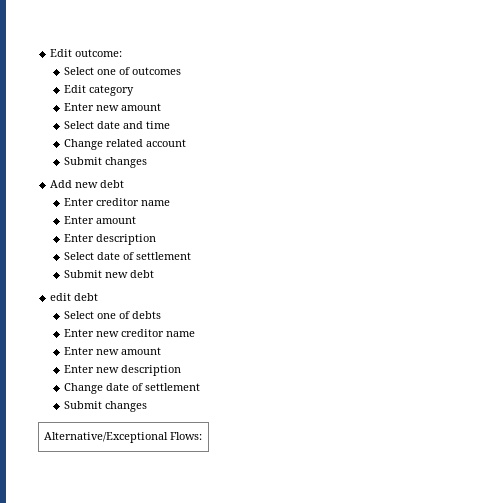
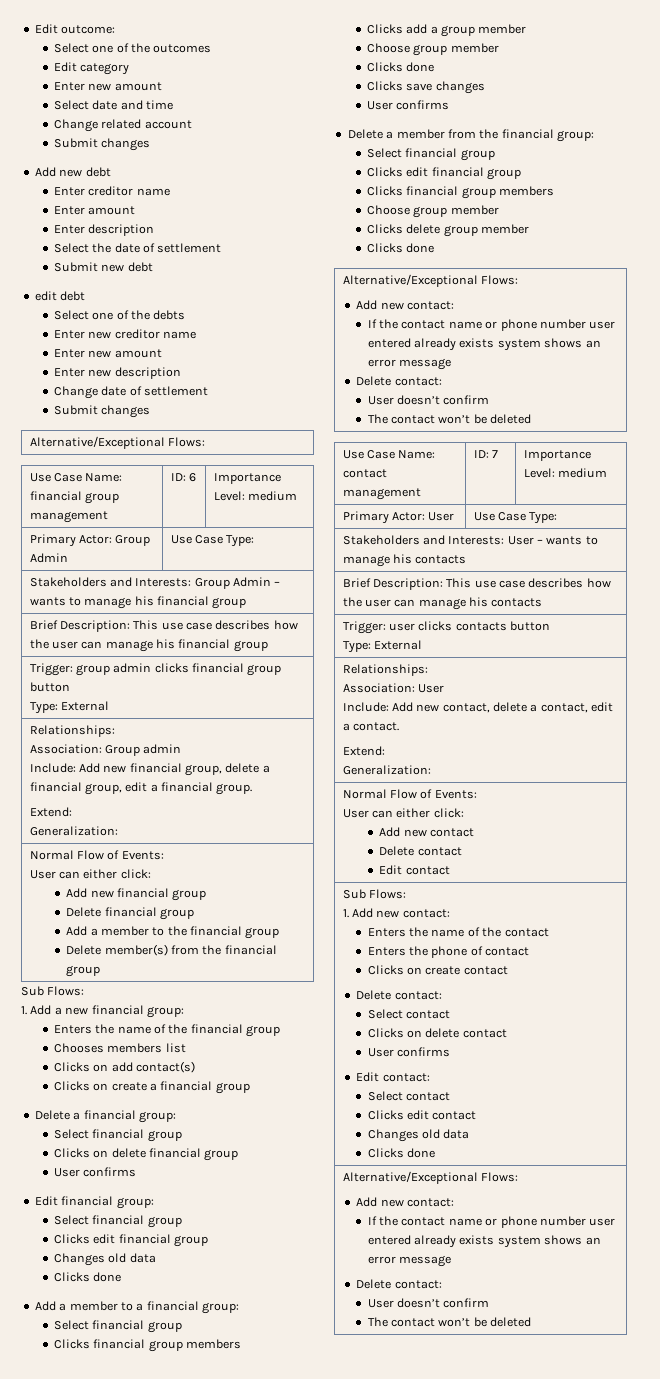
- Select one of outcomes
+ Select one of the outcomes
- Select date of settlement
+ Select the date of settlement
- Select one of debts
+ Select one of the debts
+ Use Case Name: financial group management | ID: 6 | Importance Level: medium
+ Primary Actor: Group Admin | Use Case Type:
+ Stakeholders and Interests: Group Admin – wants to manage his financial group
+ Brief Description: This use case describes how the user can manage his financial group
+ Trigger: group admin clicks financial group button
+ Type: External
+ Relationships:
+ Association: Group admin
+ Include: Add new financial group, delete a financial group, edit a financial group.
+ Extend:
+ Generalization:
+ Normal Flow of Events:
+ User can either click:
+ Add new financial group
+ Delete financial group
+ Add a member to the financial group
+ Delete member(s) from the financial group
+ Sub Flows:
+ 1. Add a new financial group:
+ Enters the name of the financial group
+ Chooses members list
+ Clicks on add contact(s)
+ Clicks on create a financial group
+ Delete a financial group:
+ Select financial group
+ Clicks on delete financial group
+ User confirms
+ Edit financial group:
+ Select financial group
+ Clicks edit financial group
+ Changes old data
+ Clicks done
+ Add a member to a financial group:
+ Select financial group
+ Clicks financial group members
+ Clicks add a group member
+ Choose group member
+ Clicks done
+ Clicks save changes
+ User confirms
+ Delete a member from the financial group:
+ Select financial group
+ Clicks edit financial group
+ Clicks financial group members
+ Choose group member
+ Clicks delete group member
+ Clicks done
+ Alternative/Exceptional Flows:
+ Add new contact:
+ If the contact name or phone number user entered already exists system shows an error message
+ Delete contact:
+ User doesn’t confirm
+ The contact won’t be deleted
+ Use Case Name: contact management | ID: 7 | Importance Level: medium
+ Primary Actor: User | Use Case Type:
+ Stakeholders and Interests: User – wants to manage his contacts
+ Brief Description: This use case describes how the user can manage his contacts
+ Trigger: user clicks contacts button
+ Type: External
+ Relationships:
+ Association: User
+ Include: Add new contact, delete a contact, edit a contact.
+ Extend:
+ Generalization:
+ Normal Flow of Events:
+ User can either click:
+ Add new contact
+ Delete contact
+ Edit contact
+ Sub Flows:
+ 1. Add new contact:
+ Enters the name of the contact
+ Enters the phone of contact
+ Clicks on create contact
+ Delete contact:
+ Select contact
+ Clicks on delete contact
+ User confirms
+ Edit contact:
+ Select contact
+ Clicks edit contact
+ Changes old data
+ Clicks done
+ Alternative/Exceptional Flows:
+ Add new contact:
+ If the contact name or phone number user entered already exists system shows an error message
+ Delete contact:
+ User doesn’t confirm
+ The contact won’t be deleted

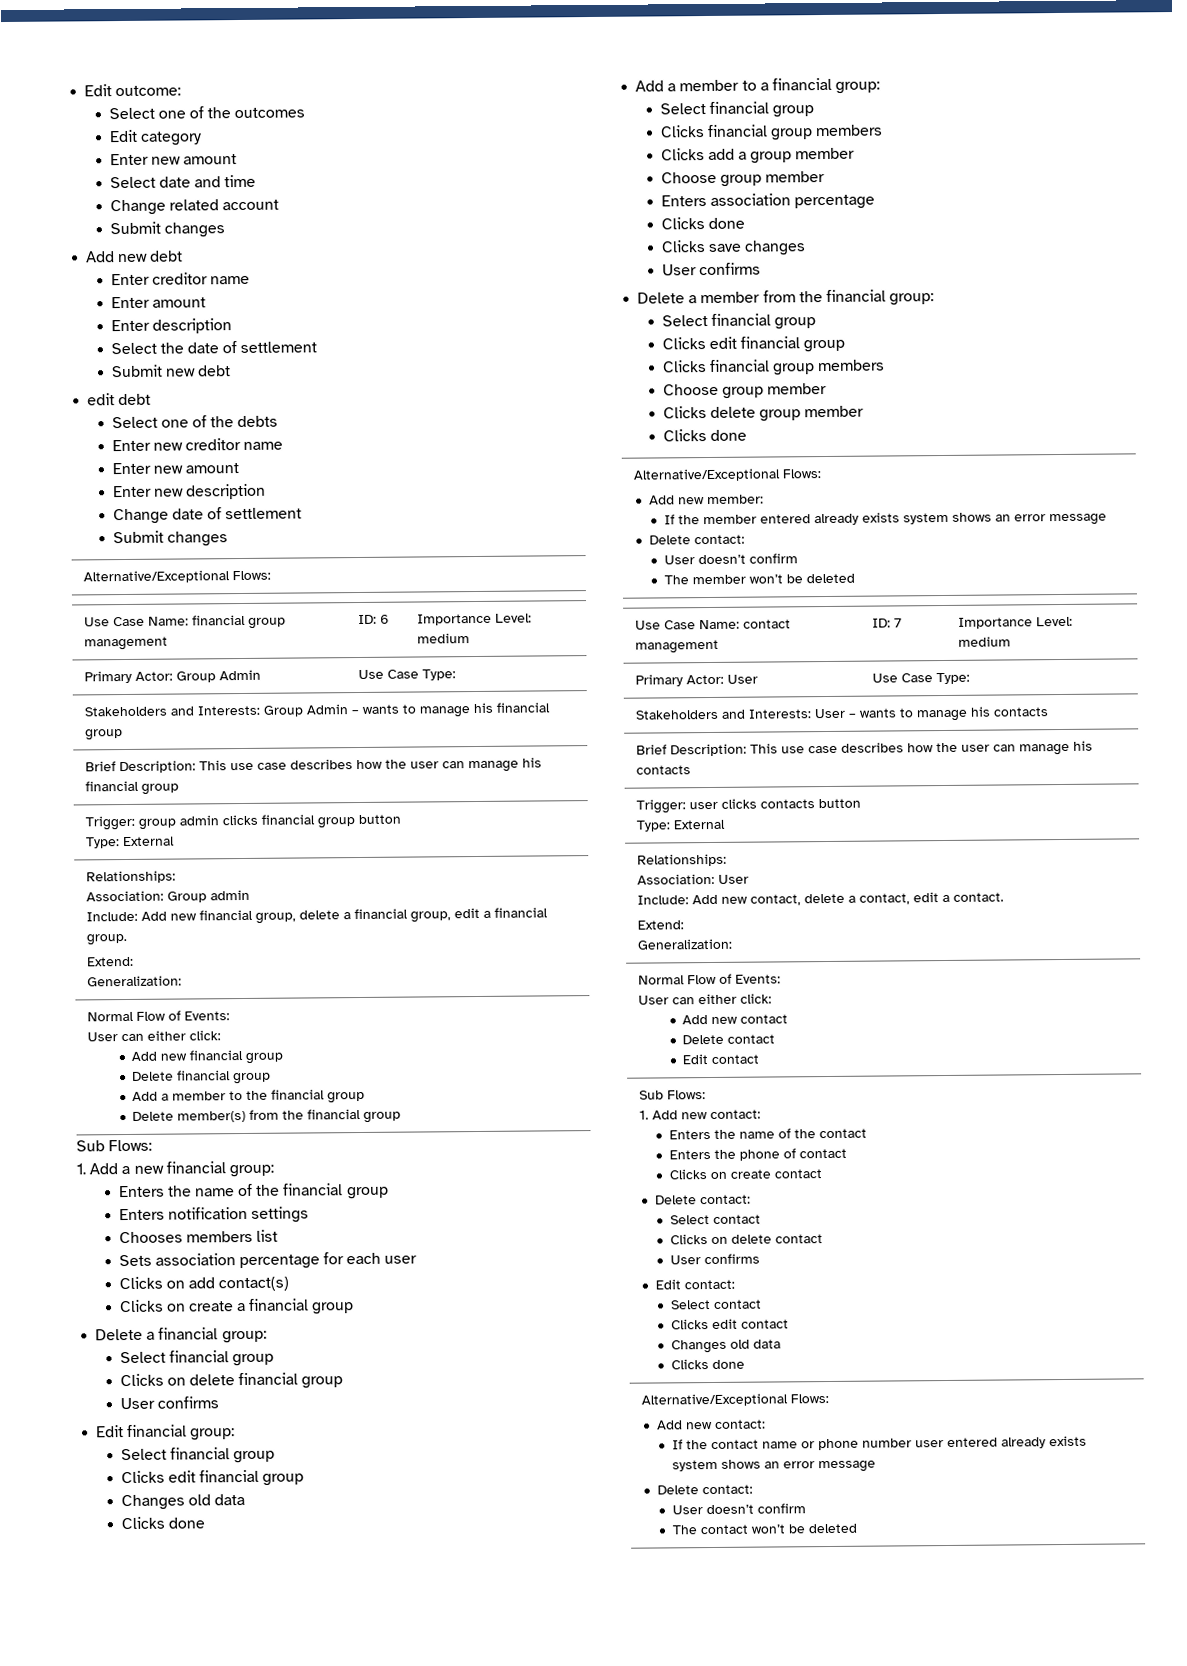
+ Enters notification settings
+ Sets association percentage for each user
+ Enters association percentage
  Clicks delete group member
  Clicks done
  Alternative/Exceptional Flows:
- Add new contact:
- If the contact name or phone number user entered already exists system shows an error message
+ Add new member:
+ If the member entered already exists system shows an error message
  Delete contact:
  User doesn’t confirm
- The contact won’t be deleted
+ The member won’t be deleted

